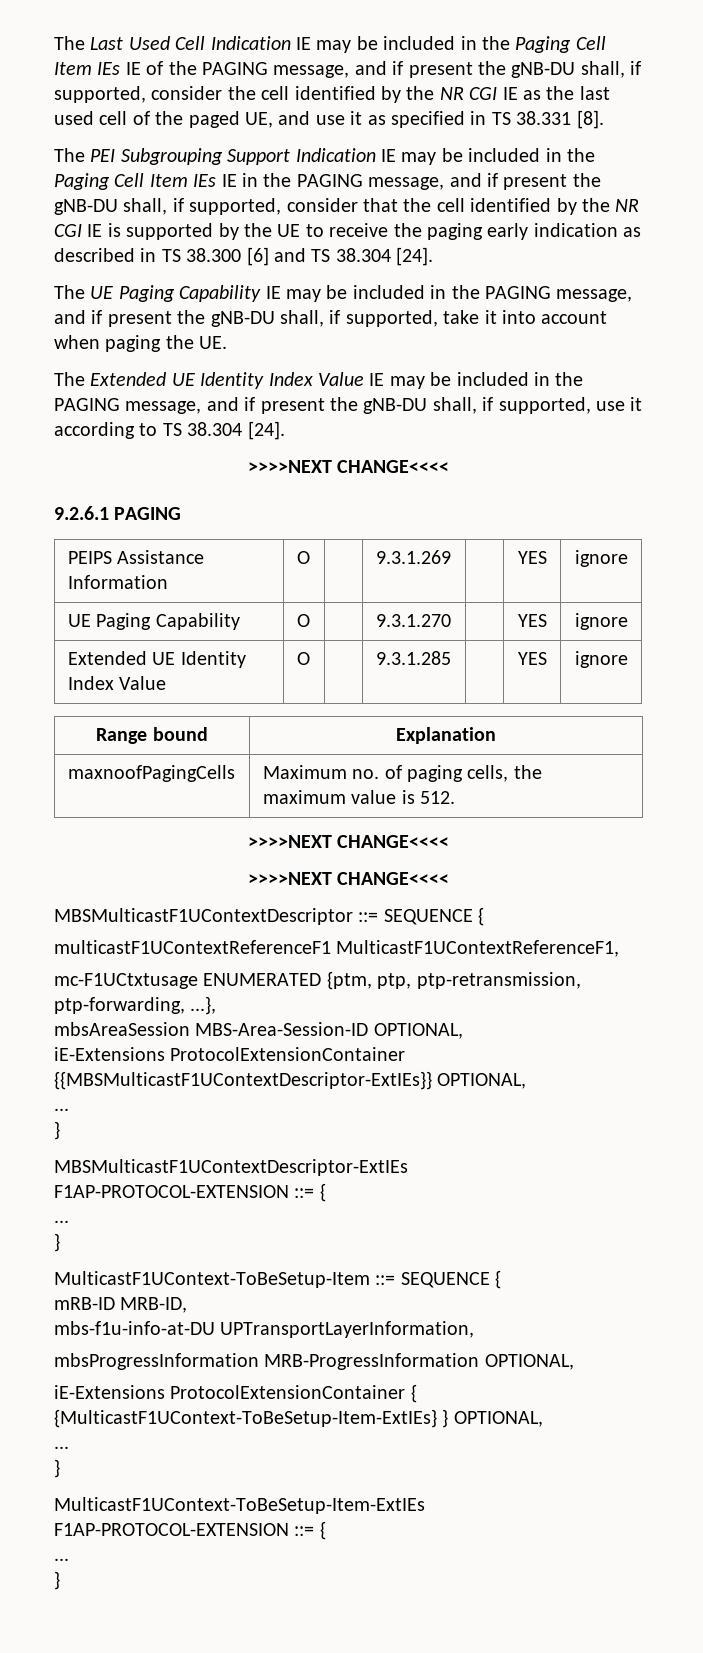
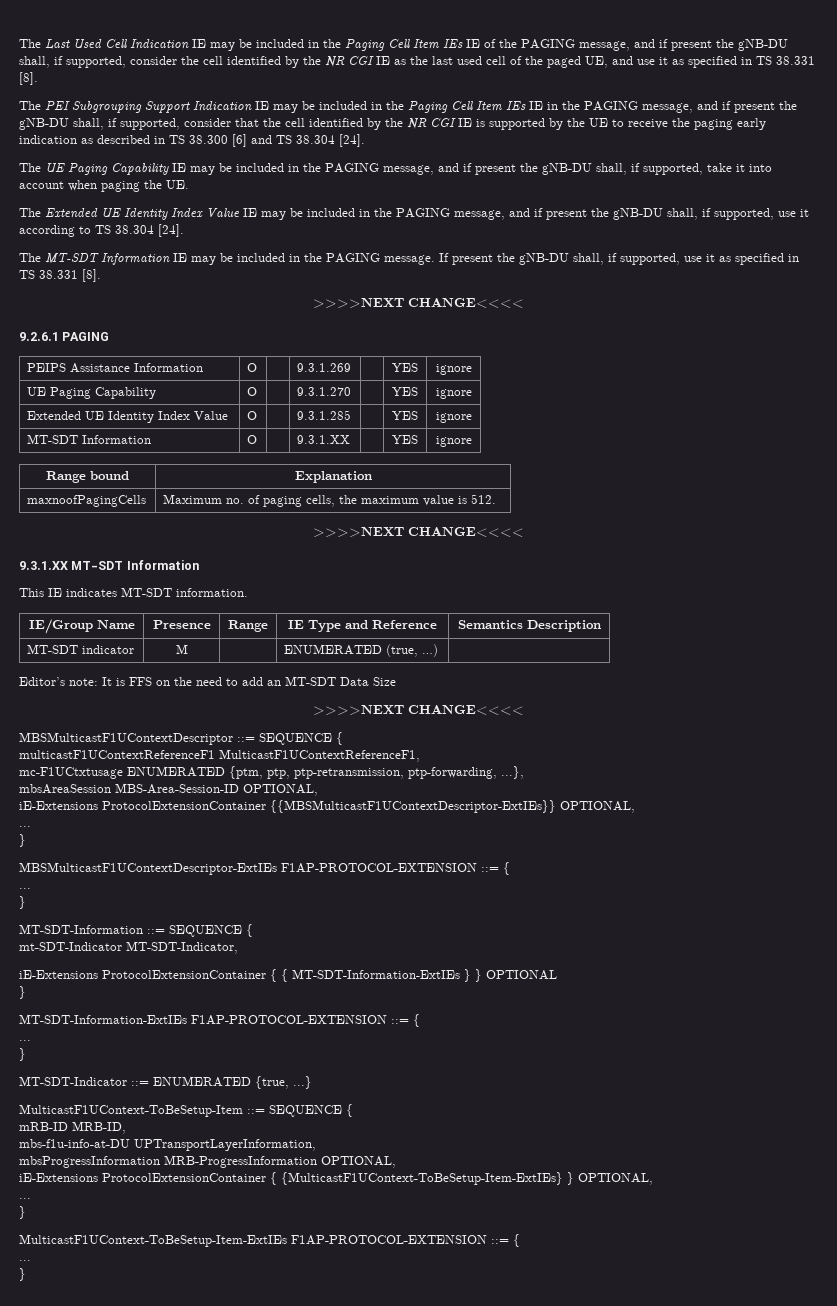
+ The MT-SDT Information IE may be included in the PAGING message. If present the gNB-DU shall, if supported, use it as specified in TS 38.331 [8].
+ MT-SDT Information | O | | 9.3.1.XX | | YES | ignore
+ 9.3.1.XX MT-SDT Information
+ This IE indicates MT-SDT information.
+ IE/Group Name | Presence | Range | IE Type and Reference | Semantics Description
+ MT-SDT indicator | M | | ENUMERATED (true, …) |
+ Editor’s note: It is FFS on the need to add an MT-SDT Data Size
+ MT-SDT-Information ::= SEQUENCE {
+ mt-SDT-Indicator MT-SDT-Indicator,
+ iE-Extensions ProtocolExtensionContainer { { MT-SDT-Information-ExtIEs } } OPTIONAL
+ }
+ MT-SDT-Information-ExtIEs F1AP-PROTOCOL-EXTENSION ::= {
+ ...
+ }
+ MT-SDT-Indicator ::= ENUMERATED {true, ...}

